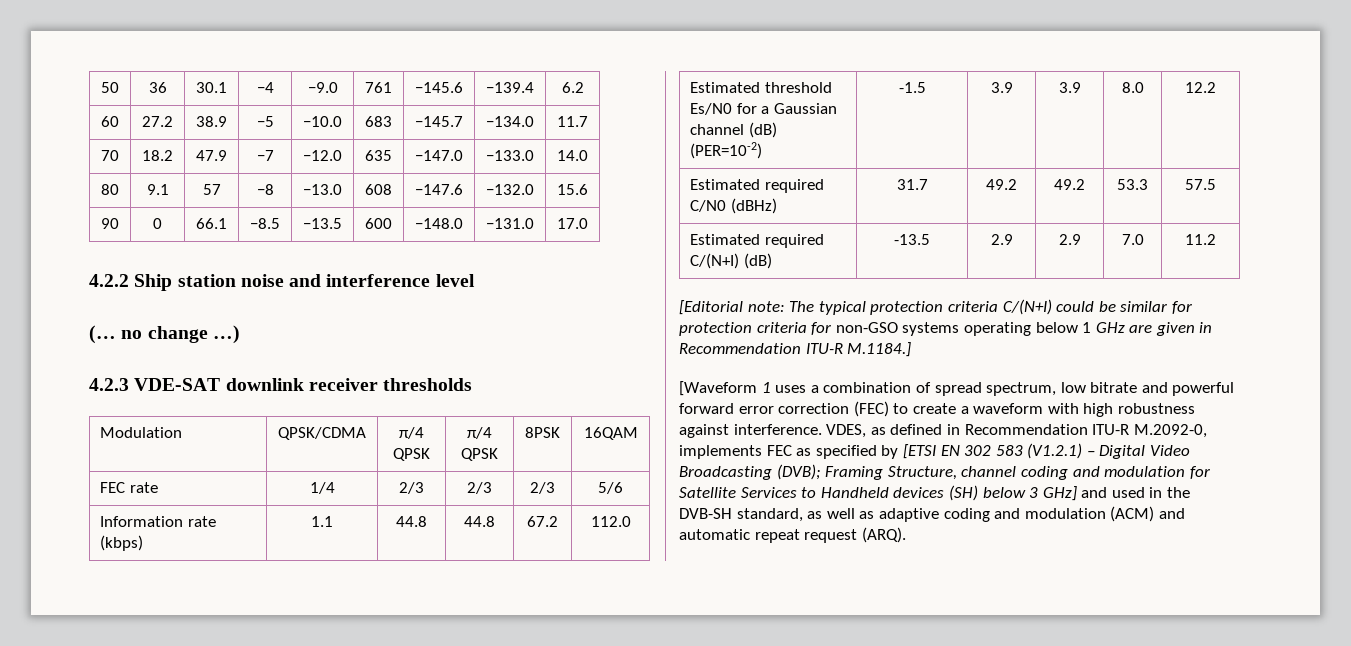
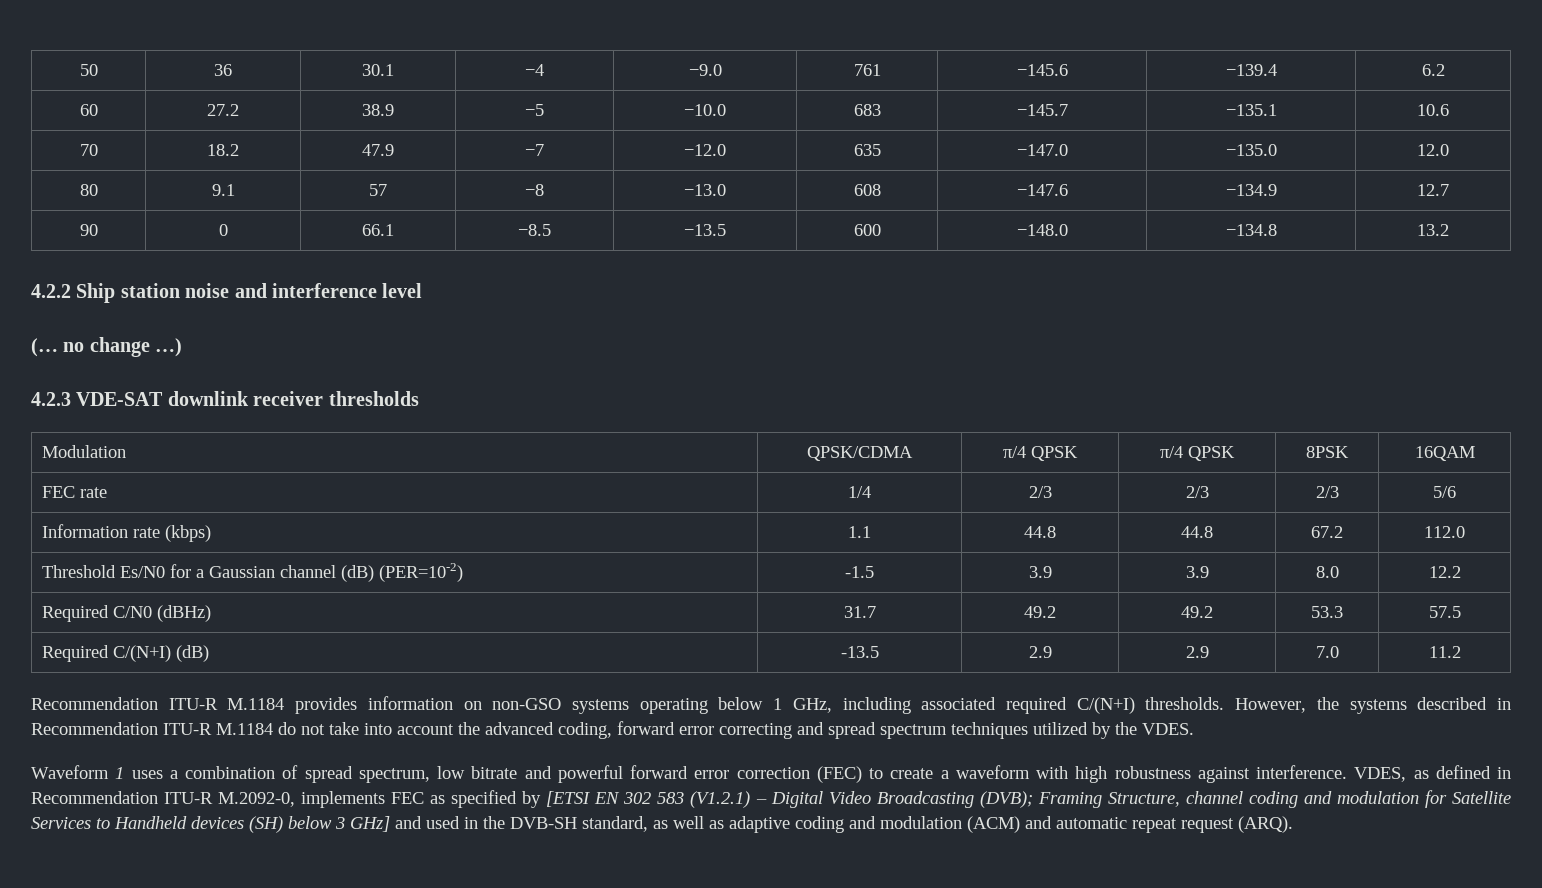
- 60 | 27.2 | 38.9 | −5 | −10.0 | 683 | −145.7 | −134.0 | 11.7
+ 60 | 27.2 | 38.9 | −5 | −10.0 | 683 | −145.7 | −135.1 | 10.6
- 70 | 18.2 | 47.9 | −7 | −12.0 | 635 | −147.0 | −133.0 | 14.0
+ 70 | 18.2 | 47.9 | −7 | −12.0 | 635 | −147.0 | −135.0 | 12.0
- 80 | 9.1 | 57 | −8 | −13.0 | 608 | −147.6 | −132.0 | 15.6
+ 80 | 9.1 | 57 | −8 | −13.0 | 608 | −147.6 | −134.9 | 12.7
- 90 | 0 | 66.1 | −8.5 | −13.5 | 600 | −148.0 | −131.0 | 17.0
+ 90 | 0 | 66.1 | −8.5 | −13.5 | 600 | −148.0 | −134.8 | 13.2
- Estimated threshold Es/N0 for a Gaussian channel (dB) (PER=10-2) | -1.5 | 3.9 | 3.9 | 8.0 | 12.2
+ Threshold Es/N0 for a Gaussian channel (dB) (PER=10-2) | -1.5 | 3.9 | 3.9 | 8.0 | 12.2
- Estimated required C/N0 (dBHz) | 31.7 | 49.2 | 49.2 | 53.3 | 57.5
+ Required C/N0 (dBHz) | 31.7 | 49.2 | 49.2 | 53.3 | 57.5
- Estimated required C/(N+I) (dB) | -13.5 | 2.9 | 2.9 | 7.0 | 11.2
+ Required C/(N+I) (dB) | -13.5 | 2.9 | 2.9 | 7.0 | 11.2
- [Editorial note: The typical protection criteria C/(N+I) could be similar for protection criteria for non-GSO systems operating below 1 GHz are given in Recommendation ITU-R М.1184.]
- [Waveform 1 uses a combination of spread spectrum, low bitrate and powerful forward error correction (FEC) to create a waveform with high robustness against interference.
+ Recommendation ITU-R М.1184 provides information on non-GSO systems operating below 1 GHz, including associated required C/(N+I) thresholds. However, the systems described in Recommendation ITU-R М.1184 do not take into account the advanced coding, forward error correcting and spread spectrum techniques utilized by the VDES.
+ Waveform 1 uses a combination of spread spectrum, low bitrate and powerful forward error correction (FEC) to create a waveform with high robustness against interference.

